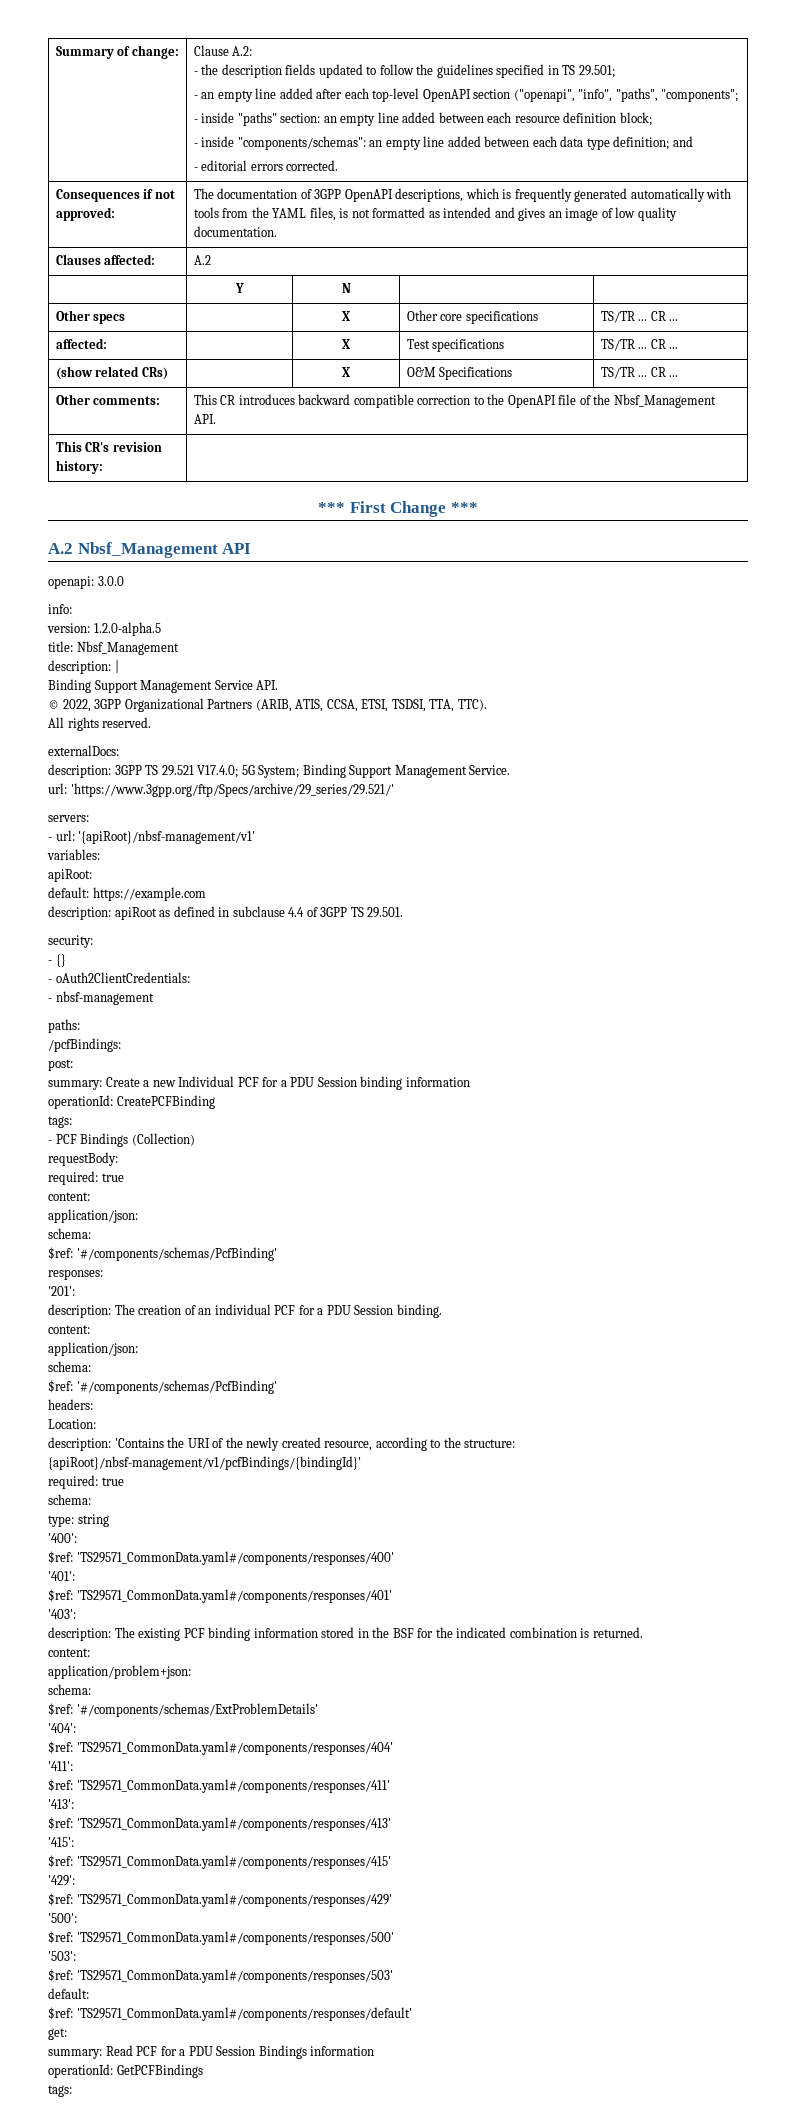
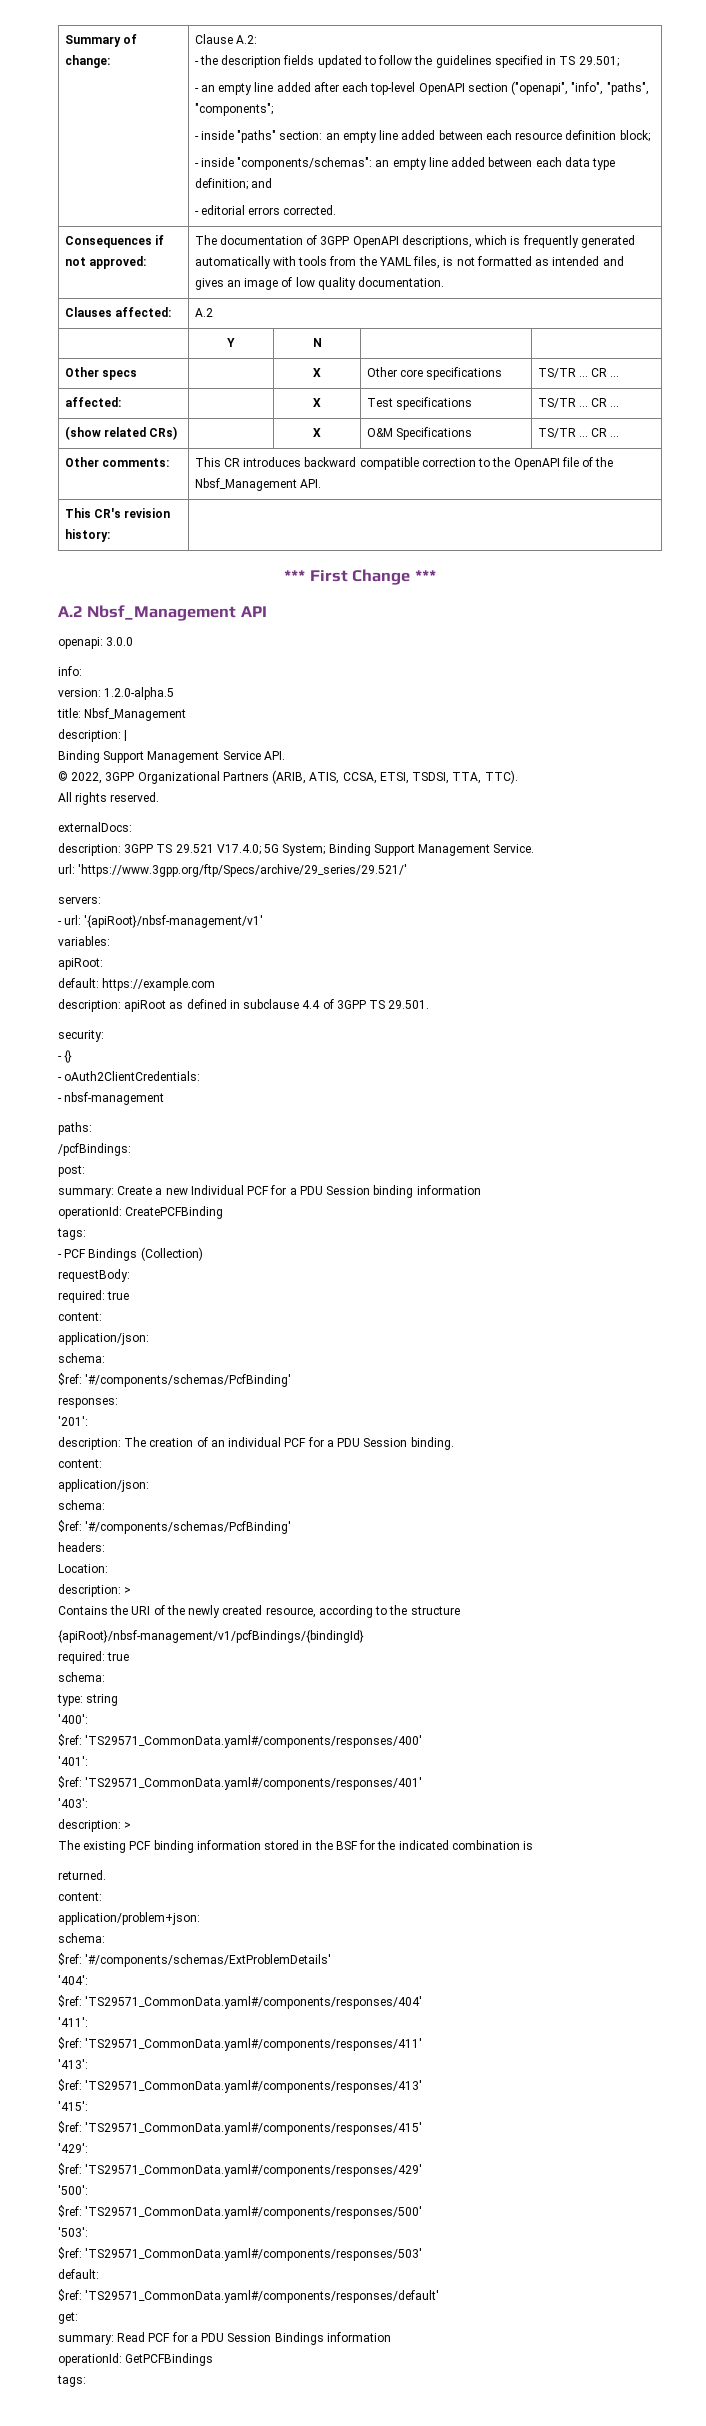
  Location:
- description: 'Contains the URI of the newly created resource, according to the structure: {apiRoot}/nbsf-management/v1/pcfBindings/{bindingId}'
+ description: >
+ Contains the URI of the newly created resource, according to the structure
+ {apiRoot}/nbsf-management/v1/pcfBindings/{bindingId}
  '403':
- description: The existing PCF binding information stored in the BSF for the indicated combination is returned.
+ description: >
+ The existing PCF binding information stored in the BSF for the indicated combination is
+ returned.

